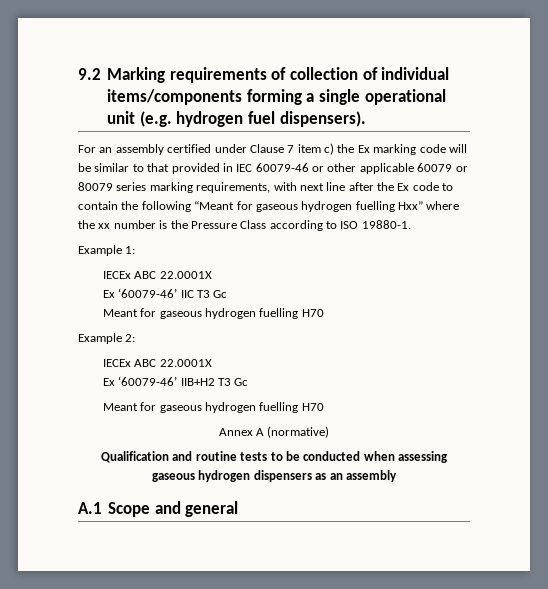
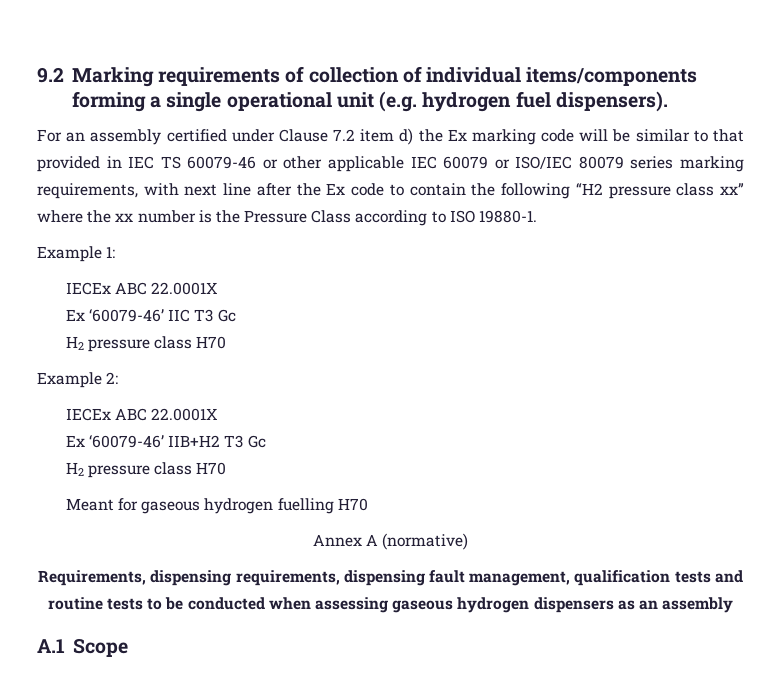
- For an assembly certified under Clause 7 item c) the Ex marking code will be similar to that provided in IEC 60079-46 or other applicable 60079 or 80079 series marking requirements, with next line after the Ex code to contain the following “Meant for gaseous hydrogen fuelling Hxx” where the xx number is the Pressure Class according to ISO 19880-1.
+ For an assembly certified under Clause 7.2 item d) the Ex marking code will be similar to that provided in IEC TS 60079-46 or other applicable IEC 60079 or ISO/IEC 80079 series marking requirements, with next line after the Ex code to contain the following “H2 pressure class xx” where the xx number is the Pressure Class according to ISO 19880-1.
  Ex ‘60079-46’ IIC T3 Gc
- Meant for gaseous hydrogen fuelling H70
+ H2 pressure class H70
  Ex ‘60079-46’ IIB+H2 T3 Gc
+ H2 pressure class H70
- Qualification and routine tests to be conducted when assessing gaseous hydrogen dispensers as an assembly
+ Requirements, dispensing requirements, dispensing fault management, qualification tests and routine tests to be conducted when assessing gaseous hydrogen dispensers as an assembly
- A.1 Scope and general
+ A.1 Scope

